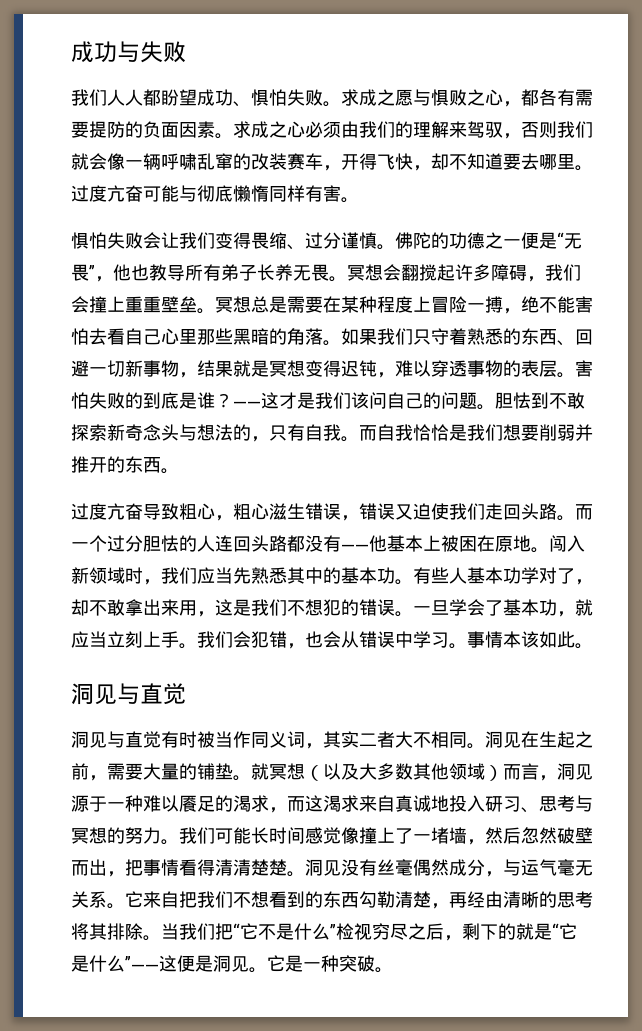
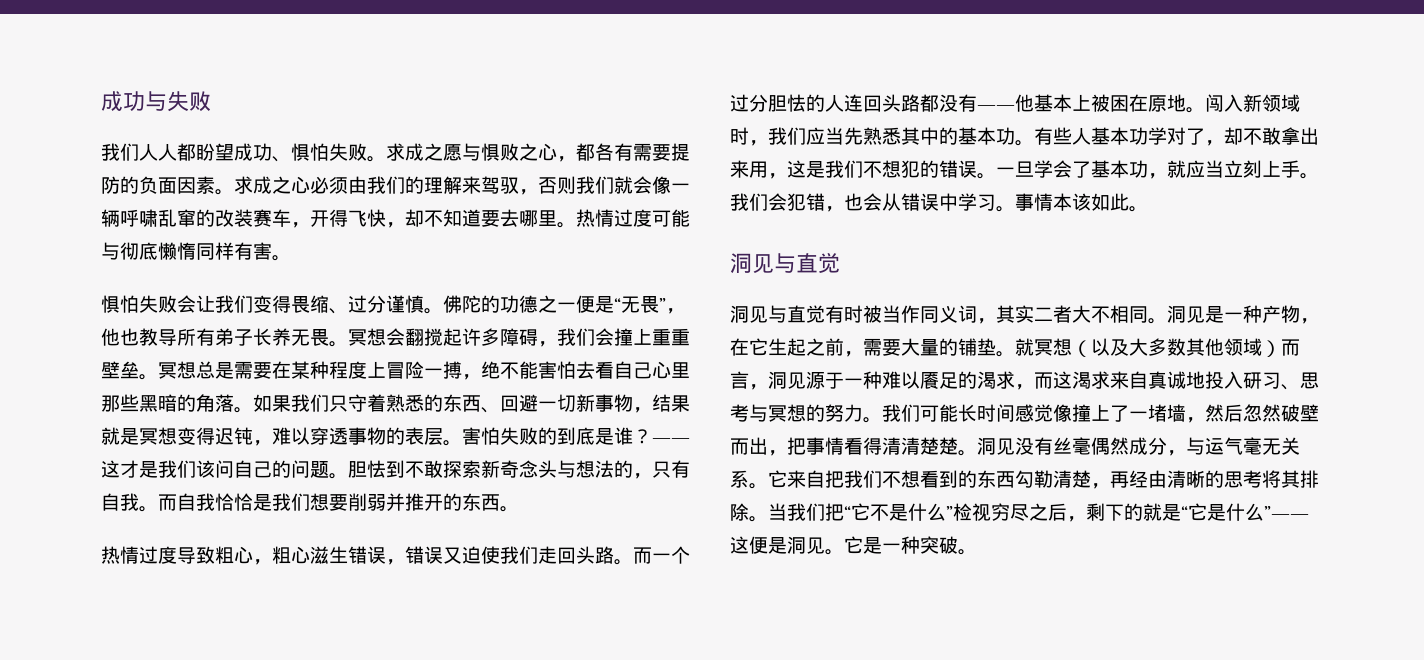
- 过度亢奋可能与彻底懒惰同样有害。
+ 热情过度可能与彻底懒惰同样有害。
- 过度亢奋导致粗心，粗心滋生错误，错误又迫使我们走回头路。
+ 热情过度导致粗心，粗心滋生错误，错误又迫使我们走回头路。
- 洞见在生起之前，需要大量的铺垫。
+ 洞见是一种产物，在它生起之前，需要大量的铺垫。

